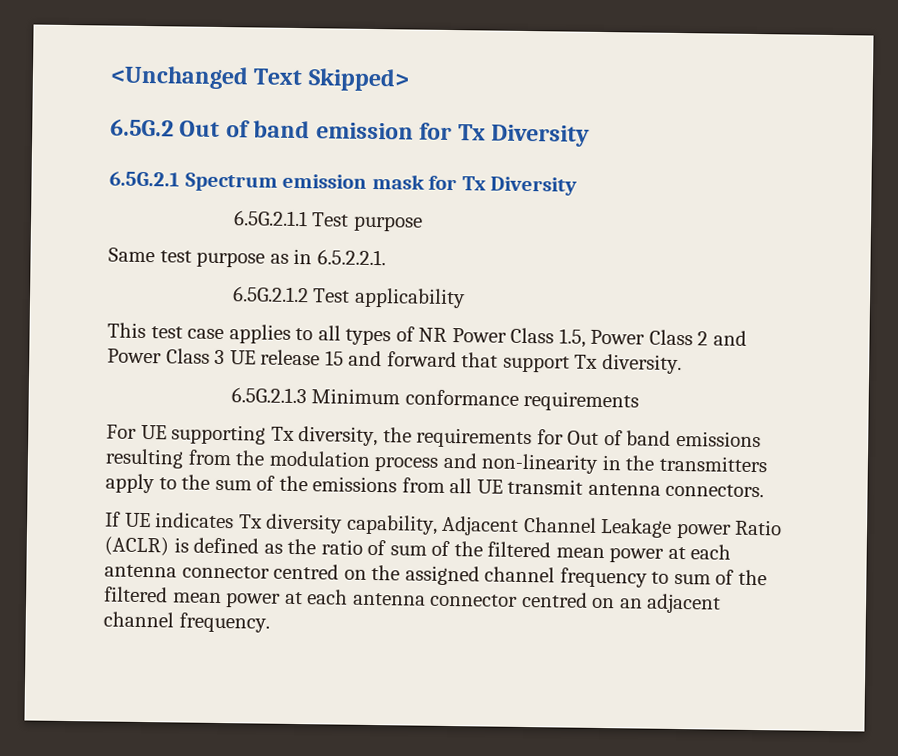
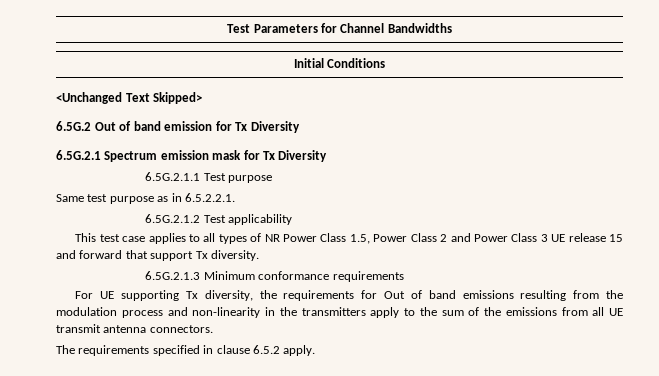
+ Test Parameters for Channel Bandwidths
+ Initial Conditions
- If UE indicates Tx diversity capability, Adjacent Channel Leakage power Ratio (ACLR) is defined as the ratio of sum of the filtered mean power at each antenna connector centred on the assigned channel frequency to sum of the filtered mean power at each antenna connector centred on an adjacent channel frequency.
+ The requirements specified in clause 6.5.2 apply.

